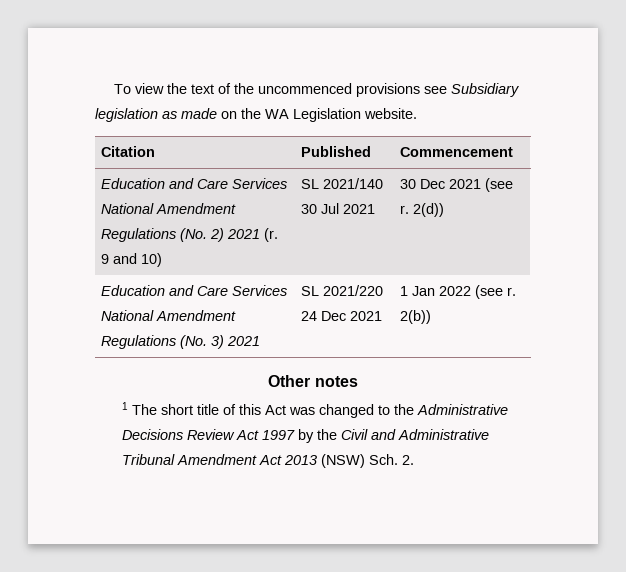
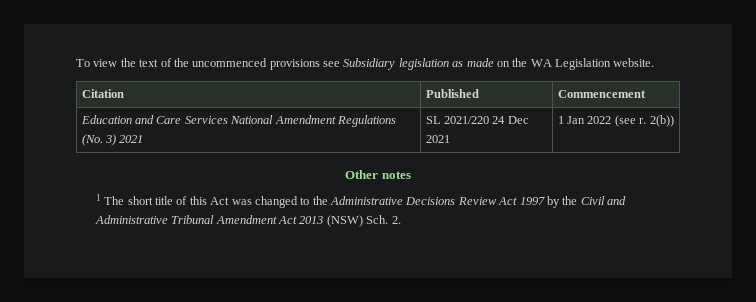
- Education and Care Services National Amendment Regulations (No. 2) 2021 (r. 9 and 10) | SL 2021/140 30 Jul 2021 | 30 Dec 2021 (see r. 2(d))

